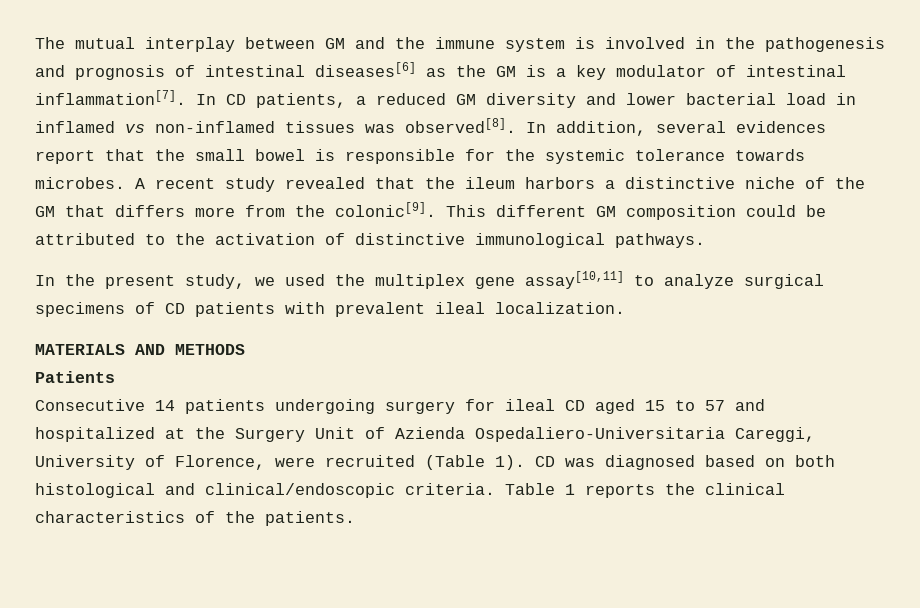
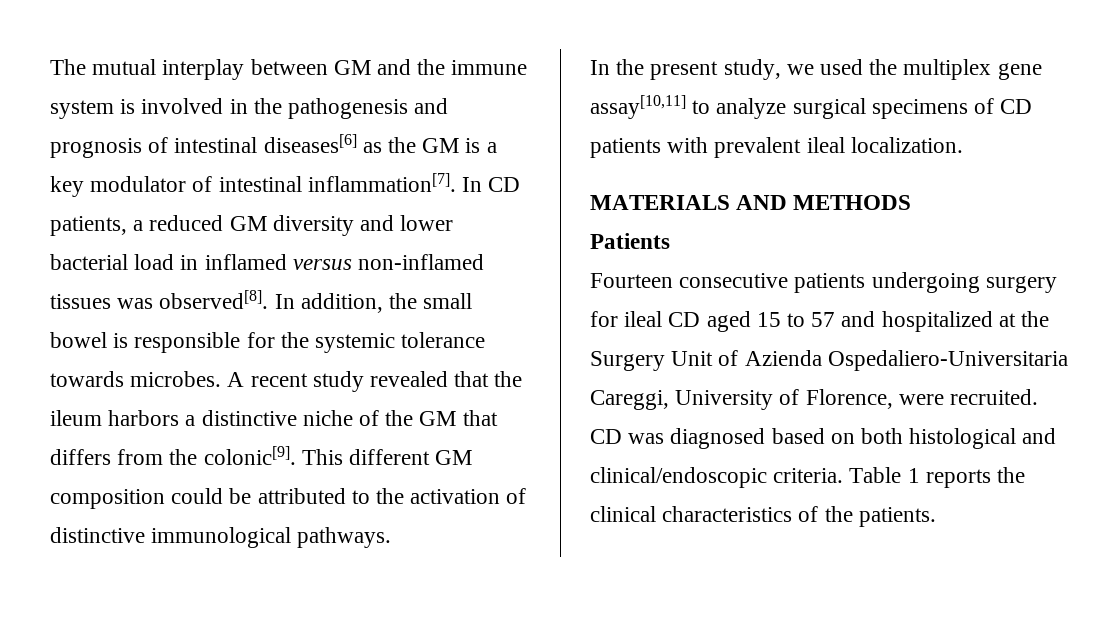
- In CD patients, a reduced GM diversity and lower bacterial load in inflamed vs non-inflamed tissues was observed[8].
+ In CD patients, a reduced GM diversity and lower bacterial load in inflamed versus non-inflamed tissues was observed[8].
- In addition, several evidences report that the small bowel is responsible for the systemic tolerance towards microbes.
+ In addition, the small bowel is responsible for the systemic tolerance towards microbes.
- A recent study revealed that the ileum harbors a distinctive niche of the GM that differs more from the colonic[9].
+ A recent study revealed that the ileum harbors a distinctive niche of the GM that differs from the colonic[9].
- Consecutive 14 patients undergoing surgery for ileal CD aged 15 to 57 and hospitalized at the Surgery Unit of Azienda Ospedaliero-Universitaria Careggi, University of Florence, were recruited (Table 1).
+ Fourteen consecutive patients undergoing surgery for ileal CD aged 15 to 57 and hospitalized at the Surgery Unit of Azienda Ospedaliero-Universitaria Careggi, University of Florence, were recruited.

